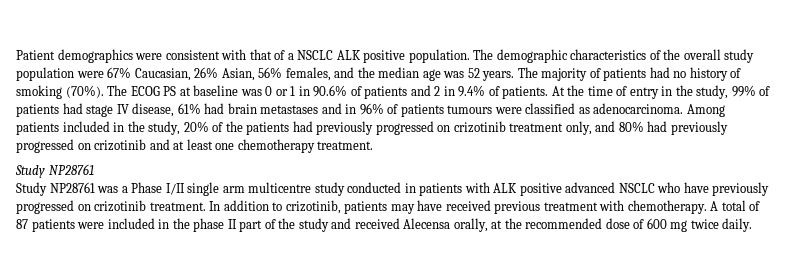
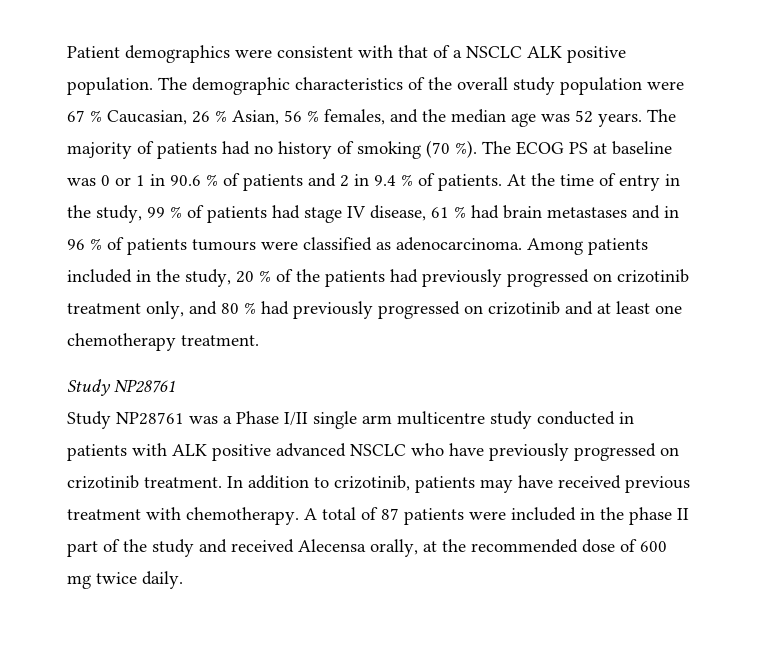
- The demographic characteristics of the overall study population were 67% Caucasian, 26% Asian, 56% females, and the median age was 52 years.
+ The demographic characteristics of the overall study population were 67 % Caucasian, 26 % Asian, 56 % females, and the median age was 52 years.
- The majority of patients had no history of smoking (70%).
+ The majority of patients had no history of smoking (70 %).
- The ECOG PS at baseline was 0 or 1 in 90.6% of patients and 2 in 9.4% of patients.
+ The ECOG PS at baseline was 0 or 1 in 90.6 % of patients and 2 in 9.4 % of patients.
- At the time of entry in the study, 99% of patients had stage IV disease, 61% had brain metastases and in 96% of patients tumours were classified as adenocarcinoma.
+ At the time of entry in the study, 99 % of patients had stage IV disease, 61 % had brain metastases and in 96 % of patients tumours were classified as adenocarcinoma.
- Among patients included in the study, 20% of the patients had previously progressed on crizotinib treatment only, and 80% had previously progressed on crizotinib and at least one chemotherapy treatment.
+ Among patients included in the study, 20 % of the patients had previously progressed on crizotinib treatment only, and 80 % had previously progressed on crizotinib and at least one chemotherapy treatment.

